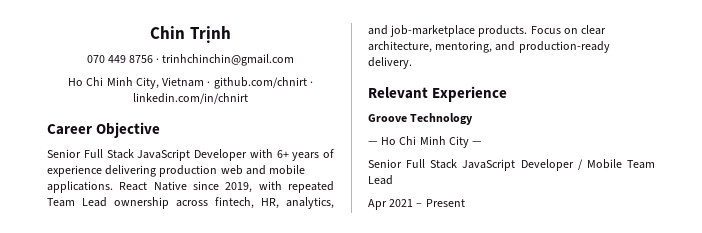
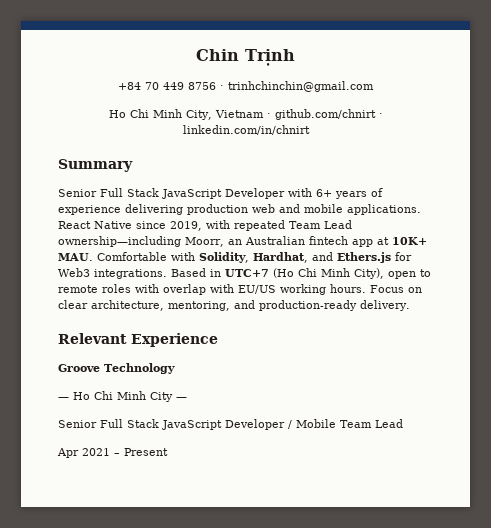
- 070 449 8756 · trinhchinchin@gmail.com
+ +84 70 449 8756 · trinhchinchin@gmail.com
- Career Objective
+ Summary
- React Native since 2019, with repeated Team Lead ownership across fintech, HR, analytics, and job-marketplace products.
+ React Native since 2019, with repeated Team Lead ownership—including Moorr, an Australian fintech app at 10K+ MAU. Comfortable with Solidity, Hardhat, and Ethers.js for Web3 integrations. Based in UTC+7 (Ho Chi Minh City), open to remote roles with overlap with EU/US working hours.

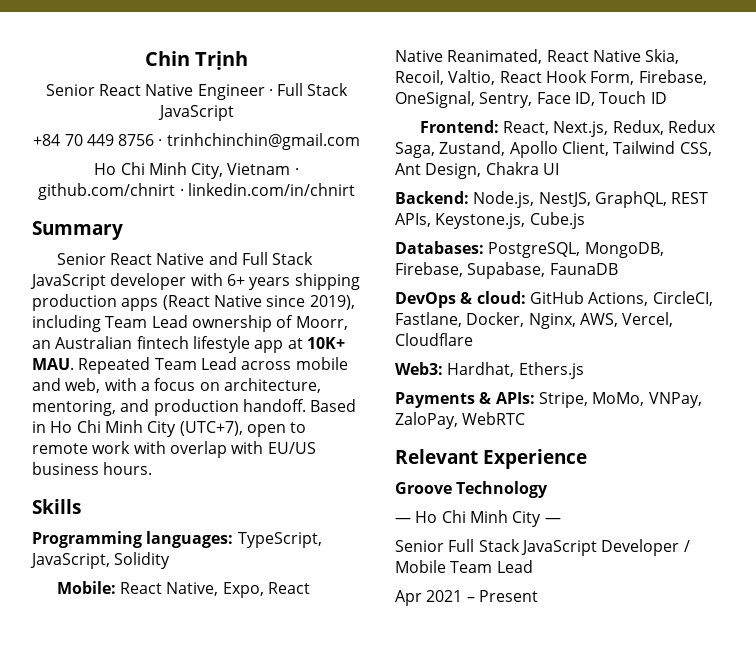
+ Senior React Native Engineer · Full Stack JavaScript
- Senior Full Stack JavaScript Developer with 6+ years of experience delivering production web and mobile applications. React Native since 2019, with repeated Team Lead ownership—including Moorr, an Australian fintech app at 10K+ MAU. Comfortable with Solidity, Hardhat, and Ethers.js for Web3 integrations. Based in UTC+7 (Ho Chi Minh City), open to remote roles with overlap with EU/US working hours. Focus on clear architecture, mentoring, and production-ready delivery.
+ Senior React Native and Full Stack JavaScript developer with 6+ years shipping production apps (React Native since 2019), including Team Lead ownership of Moorr, an Australian fintech lifestyle app at 10K+ MAU. Repeated Team Lead across mobile and web, with a focus on architecture, mentoring, and production handoff. Based in Ho Chi Minh City (UTC+7), open to remote work with overlap with EU/US business hours.
+ Skills
+ Programming languages: TypeScript, JavaScript, Solidity
+ Mobile: React Native, Expo, React Native Reanimated, React Native Skia, Recoil, Valtio, React Hook Form, Firebase, OneSignal, Sentry, Face ID, Touch ID
+ Frontend: React, Next.js, Redux, Redux Saga, Zustand, Apollo Client, Tailwind CSS, Ant Design, Chakra UI
+ Backend: Node.js, NestJS, GraphQL, REST APIs, Keystone.js, Cube.js
+ Databases: PostgreSQL, MongoDB, Firebase, Supabase, FaunaDB
+ DevOps & cloud: GitHub Actions, CircleCI, Fastlane, Docker, Nginx, AWS, Vercel, Cloudflare
+ Web3: Hardhat, Ethers.js
+ Payments & APIs: Stripe, MoMo, VNPay, ZaloPay, WebRTC

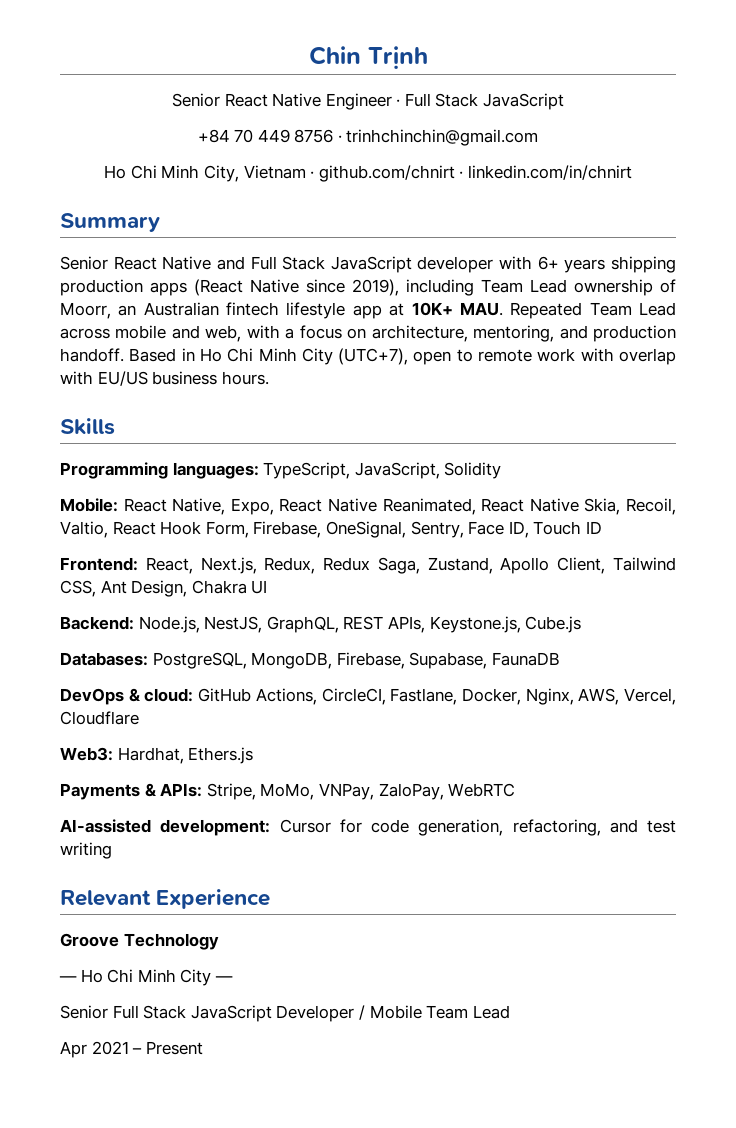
+ AI-assisted development: Cursor for code generation, refactoring, and test writing

